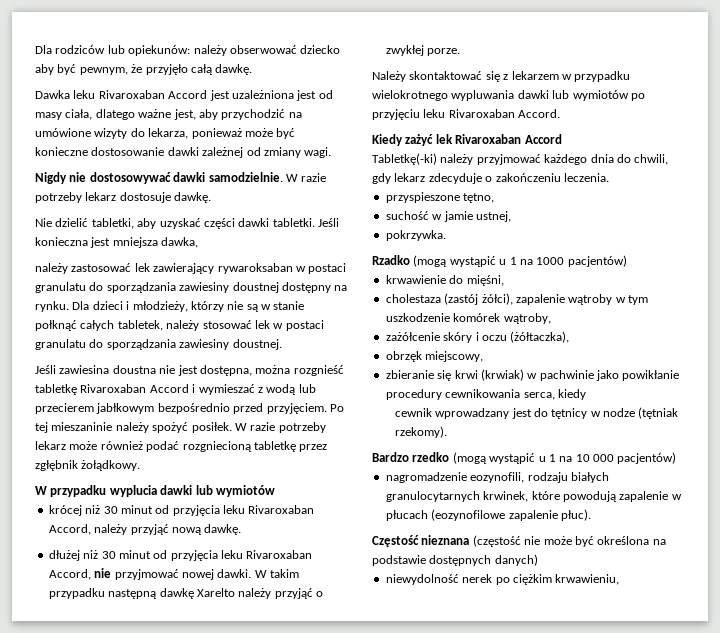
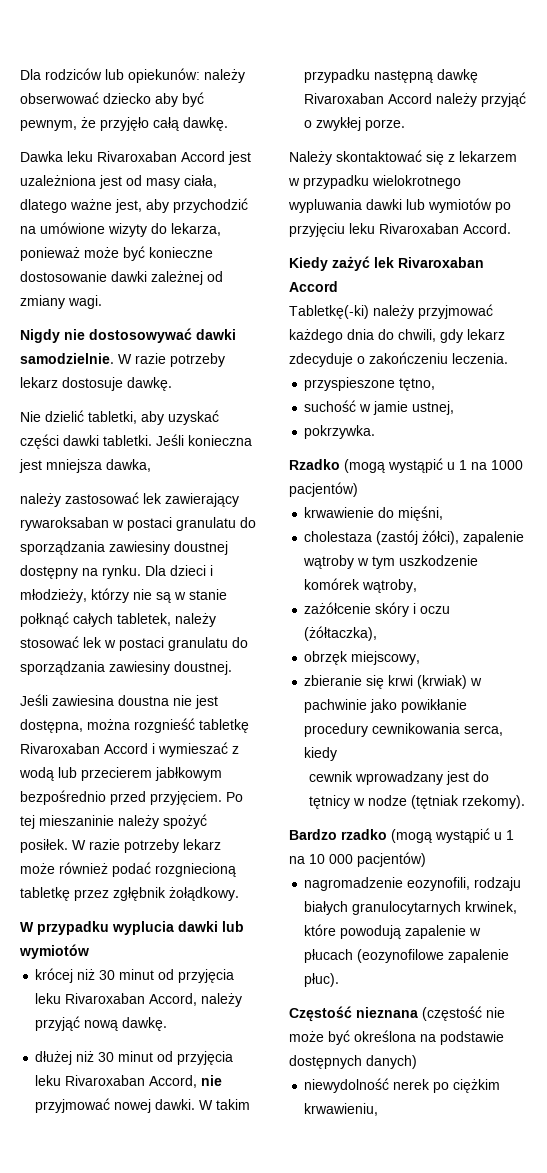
- W takim przypadku następną dawkę Xarelto należy przyjąć o zwykłej porze.
+ W takim przypadku następną dawkę Rivaroxaban Accord należy przyjąć o zwykłej porze.
- Bardzo rzedko (mogą wystąpić u 1 na 10 000 pacjentów)
+ Bardzo rzadko (mogą wystąpić u 1 na 10 000 pacjentów)

